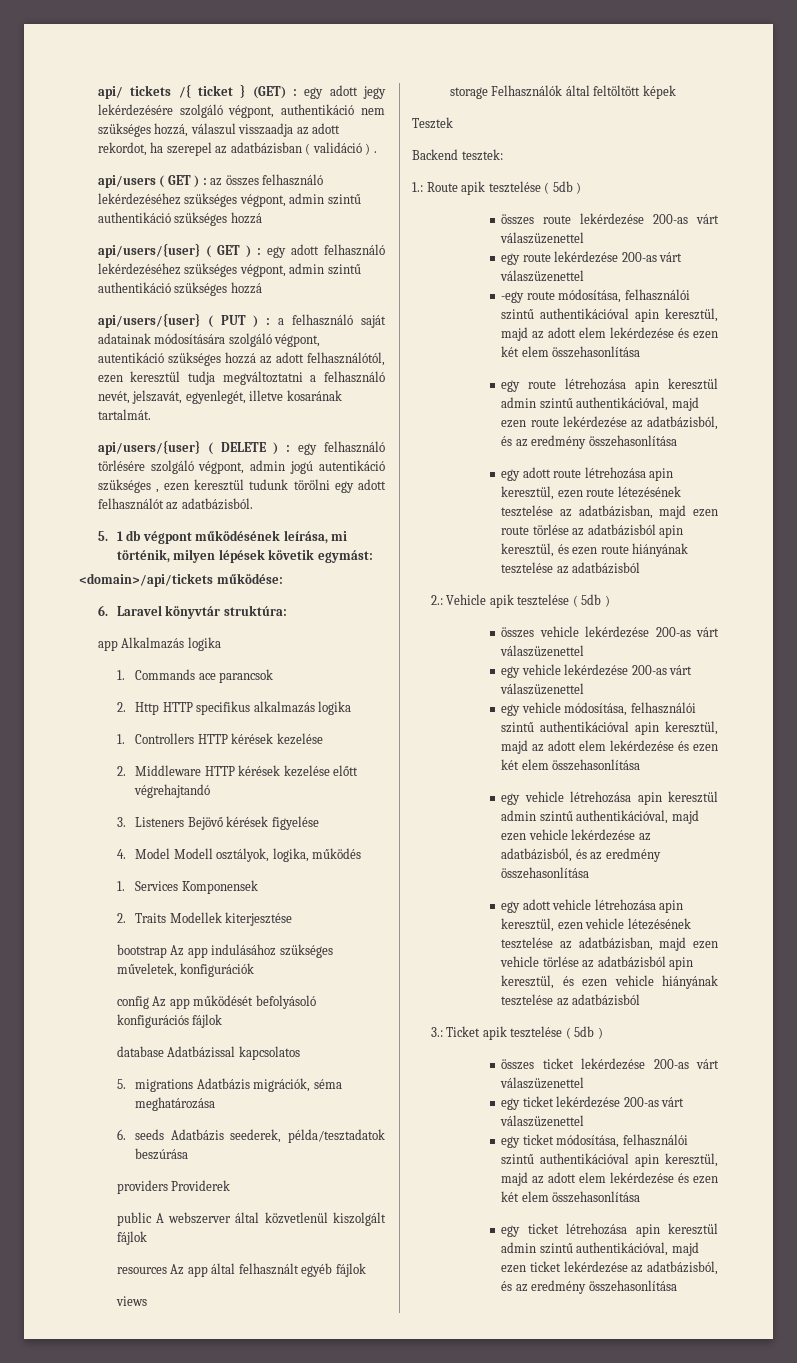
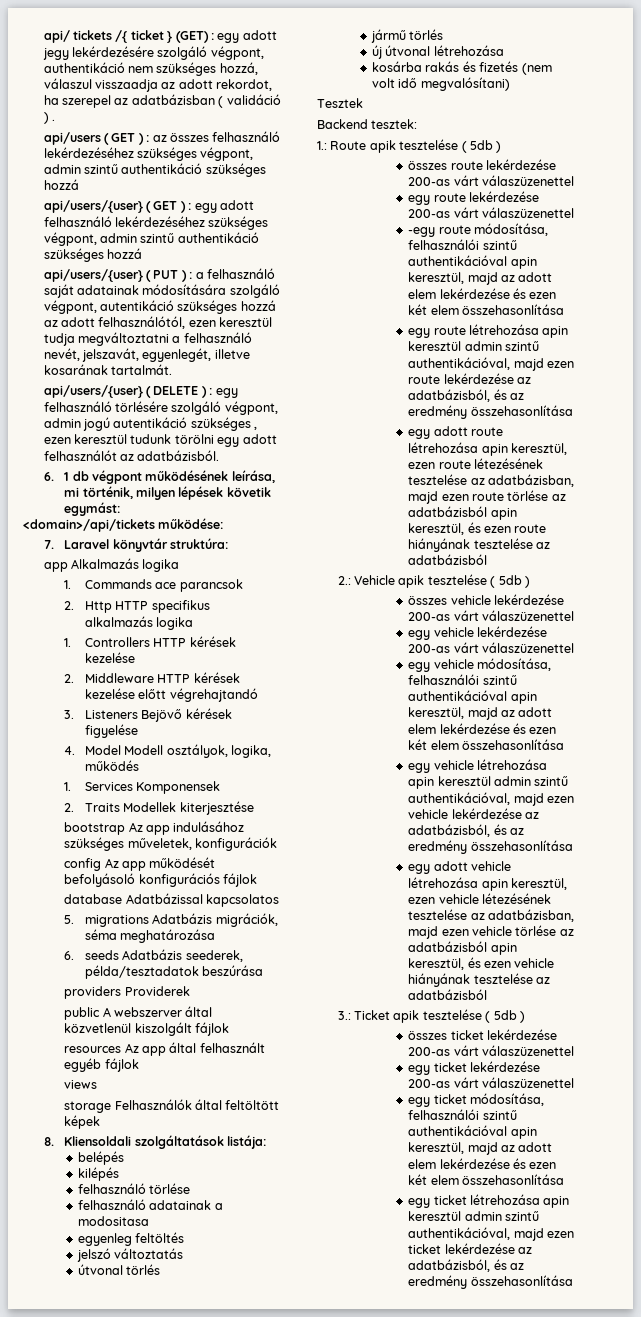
- 5. 1 db végpont működésének leírása, mi történik, milyen lépések követik egymást:
+ 6. 1 db végpont működésének leírása, mi történik, milyen lépések követik egymást:
- 6. Laravel könyvtár struktúra:
+ 7. Laravel könyvtár struktúra:
+ 8. Kliensoldali szolgáltatások listája:
+ belépés
+ kilépés
+ felhasználó törlése
+ felhasználó adatainak a modositasa
+ egyenleg feltöltés
+ jelszó változtatás
+ útvonal törlés
+ jármű törlés
+ új útvonal létrehozása
+ kosárba rakás és fizetés (nem volt idő megvalósítani)

